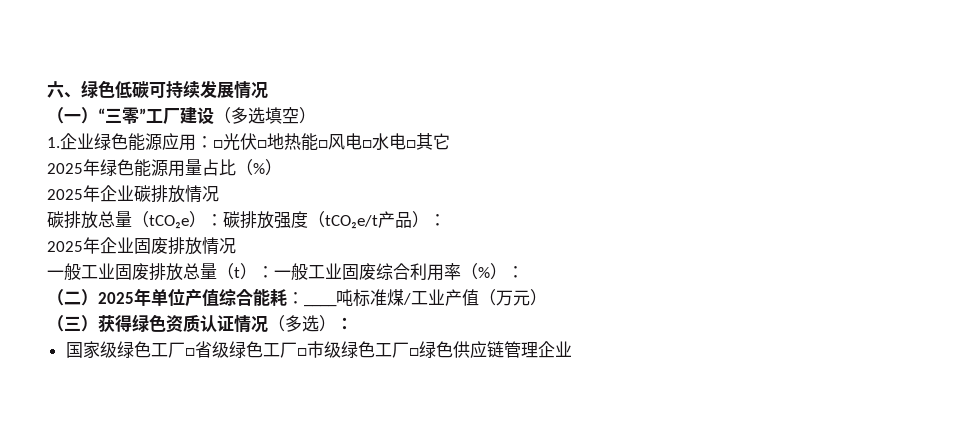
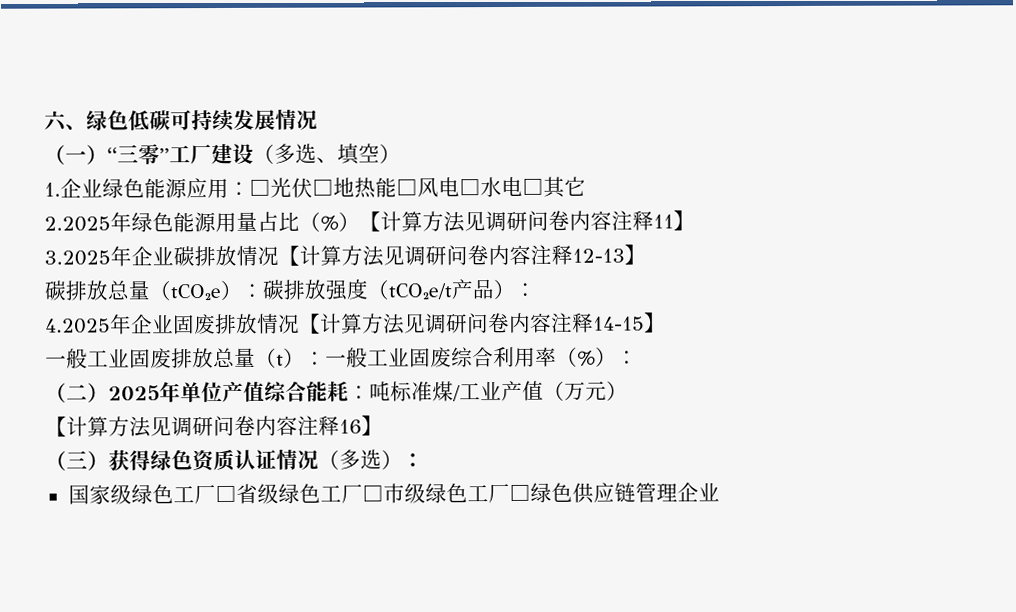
- （一）“三零”工厂建设（多选填空）
+ （一）“三零”工厂建设（多选、填空）
- 2025年绿色能源用量占比（%）
- 2025年企业碳排放情况
+ 2.2025年绿色能源用量占比（%）【计算方法见调研问卷内容注释11】
+ 3.2025年企业碳排放情况【计算方法见调研问卷内容注释12-13】
- 2025年企业固废排放情况
+ 4.2025年企业固废排放情况【计算方法见调研问卷内容注释14-15】
- （二）2025年单位产值综合能耗：____吨标准煤/工业产值（万元）
+ （二）2025年单位产值综合能耗：吨标准煤/工业产值（万元）
+ 【计算方法见调研问卷内容注释16】

